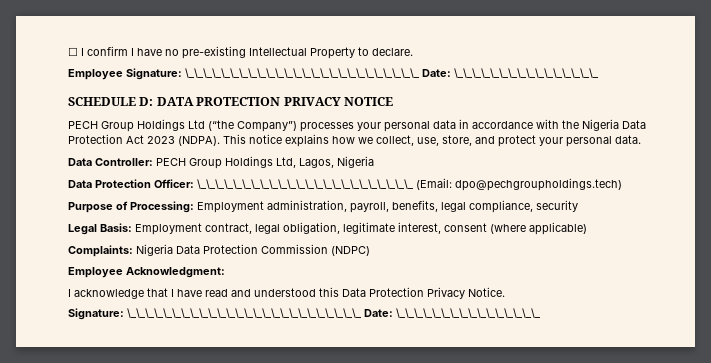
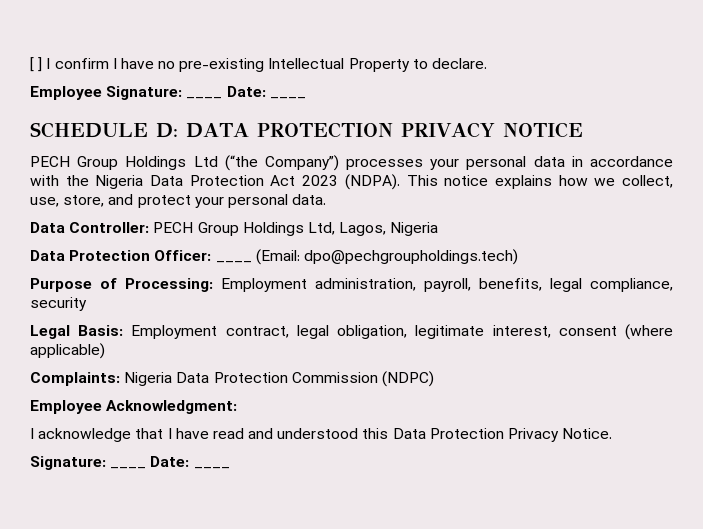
- ☐ I confirm I have no pre-existing Intellectual Property to declare.
+ [ ] I confirm I have no pre-existing Intellectual Property to declare.
- Employee Signature: \_\_\_\_\_\_\_\_\_\_\_\_\_\_\_\_\_\_\_\_\_\_\_\_\_\_ Date: \_\_\_\_\_\_\_\_\_\_\_\_\_\_\_\_
+ Employee Signature: ____ Date: ____
- Data Protection Officer: \_\_\_\_\_\_\_\_\_\_\_\_\_\_\_\_\_\_\_\_\_\_\_\_ (Email: dpo@pechgroupholdings.tech)
+ Data Protection Officer: ____ (Email: dpo@pechgroupholdings.tech)
  I acknowledge that I have read and understood this Data Protection Privacy Notice.
- Signature: \_\_\_\_\_\_\_\_\_\_\_\_\_\_\_\_\_\_\_\_\_\_\_\_\_\_ Date: \_\_\_\_\_\_\_\_\_\_\_\_\_\_\_\_
+ Signature: ____ Date: ____

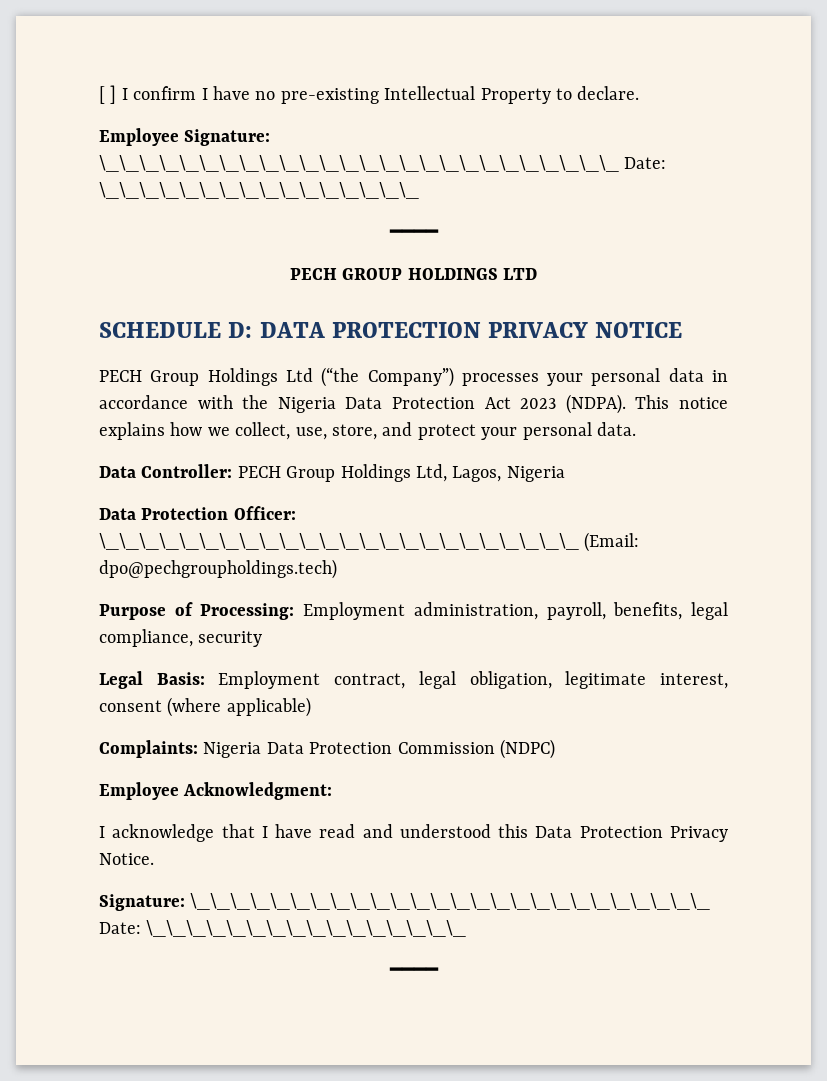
- Employee Signature: ____ Date: ____
+ Employee Signature: \_\_\_\_\_\_\_\_\_\_\_\_\_\_\_\_\_\_\_\_\_\_\_\_\_\_ Date: \_\_\_\_\_\_\_\_\_\_\_\_\_\_\_\_
+ ━━━━
+ PECH GROUP HOLDINGS LTD
- Data Protection Officer: ____ (Email: dpo@pechgroupholdings.tech)
+ Data Protection Officer: \_\_\_\_\_\_\_\_\_\_\_\_\_\_\_\_\_\_\_\_\_\_\_\_ (Email: dpo@pechgroupholdings.tech)
  I acknowledge that I have read and understood this Data Protection Privacy Notice.
- Signature: ____ Date: ____
+ Signature: \_\_\_\_\_\_\_\_\_\_\_\_\_\_\_\_\_\_\_\_\_\_\_\_\_\_ Date: \_\_\_\_\_\_\_\_\_\_\_\_\_\_\_\_
+ ━━━━

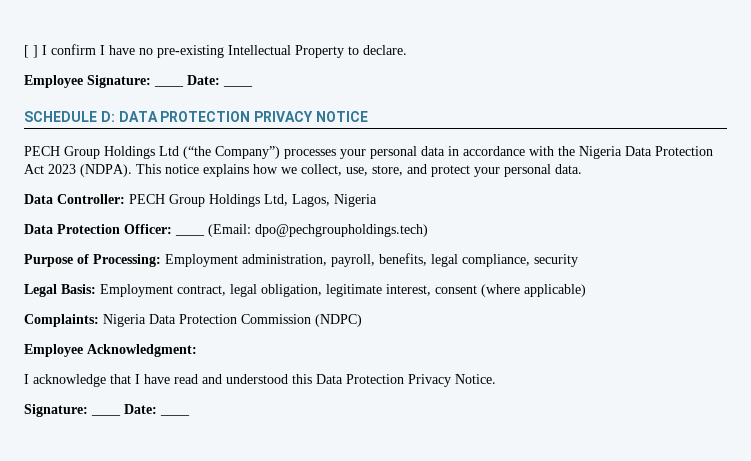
- Employee Signature: \_\_\_\_\_\_\_\_\_\_\_\_\_\_\_\_\_\_\_\_\_\_\_\_\_\_ Date: \_\_\_\_\_\_\_\_\_\_\_\_\_\_\_\_
- ━━━━
- PECH GROUP HOLDINGS LTD
+ Employee Signature: ____ Date: ____
- Data Protection Officer: \_\_\_\_\_\_\_\_\_\_\_\_\_\_\_\_\_\_\_\_\_\_\_\_ (Email: dpo@pechgroupholdings.tech)
+ Data Protection Officer: ____ (Email: dpo@pechgroupholdings.tech)
  I acknowledge that I have read and understood this Data Protection Privacy Notice.
- Signature: \_\_\_\_\_\_\_\_\_\_\_\_\_\_\_\_\_\_\_\_\_\_\_\_\_\_ Date: \_\_\_\_\_\_\_\_\_\_\_\_\_\_\_\_
- ━━━━
+ Signature: ____ Date: ____

